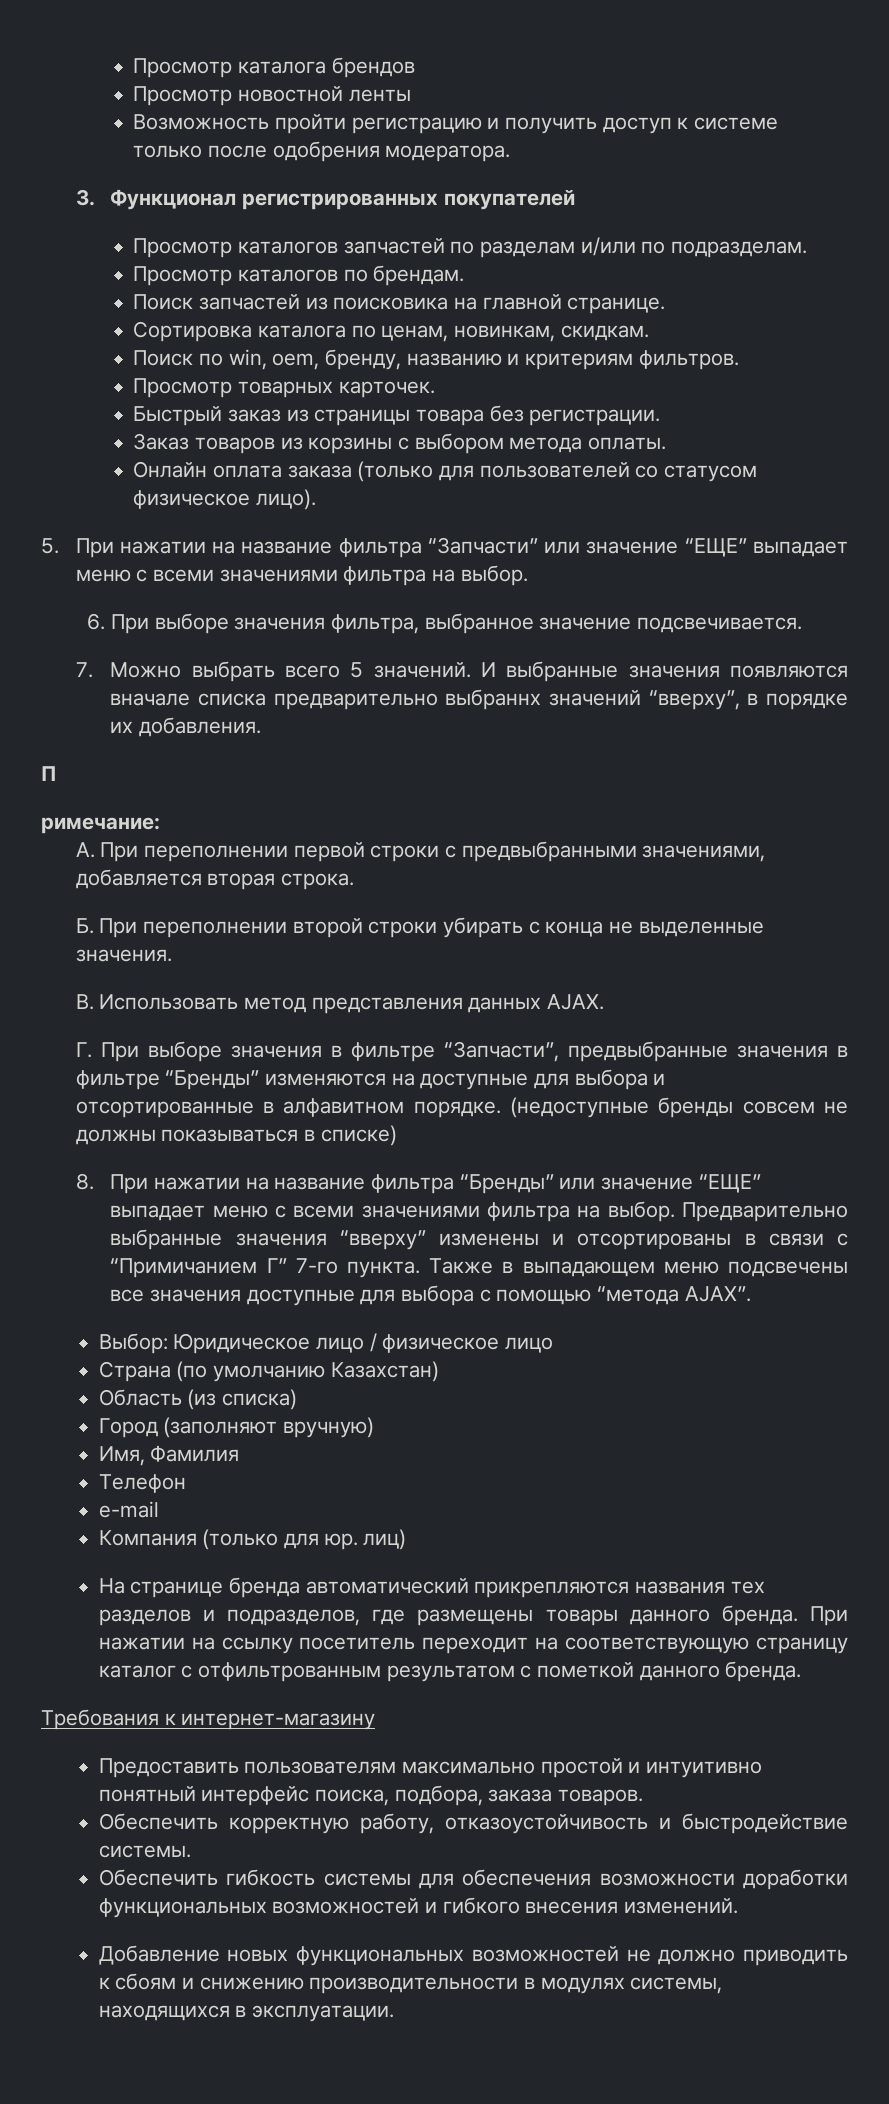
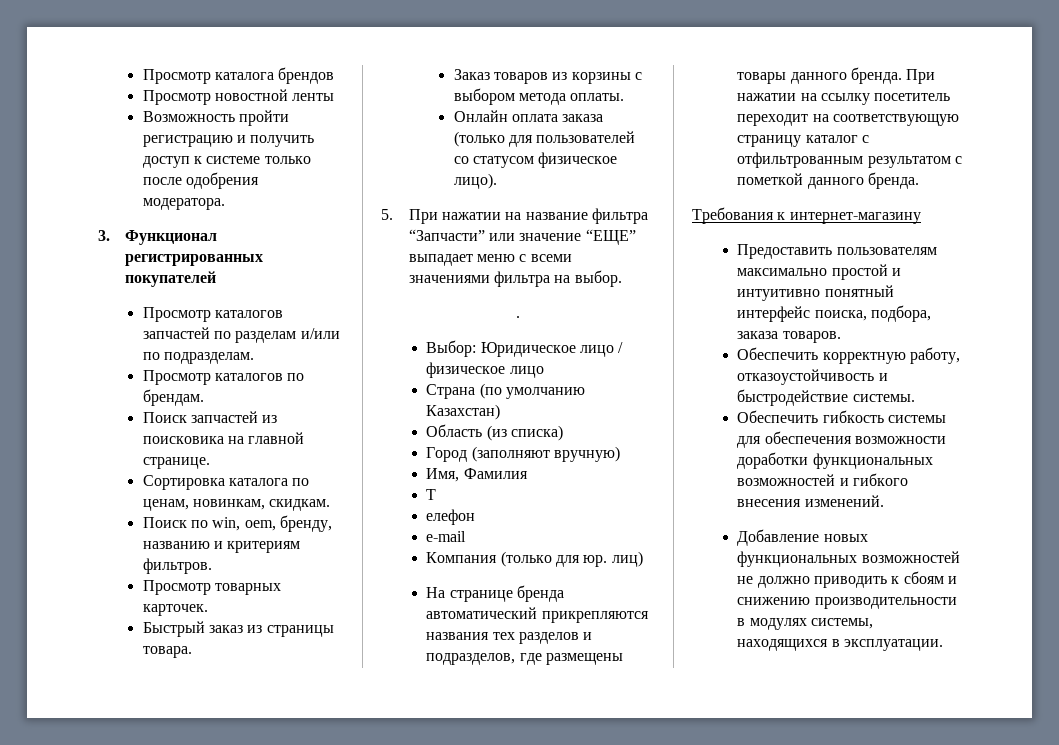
- Быстрый заказ из страницы товара без регистрации.
+ Быстрый заказ из страницы товара.
- 6. При выборе значения фильтра, выбранное значение подсвечивается.
- 7. Можно выбрать всего 5 значений. И выбранные значения появляются вначале списка предварительно выбраннх значений “вверху”, в порядке их добавления.
- П
- римечание:
- А. При переполнении первой строки с предвыбранными значениями, добавляется вторая строка.
- Б. При переполнении второй строки убирать с конца не выделенные значения.
- В. Использовать метод представления данных AJAX.
- Г. При выборе значения в фильтре “Запчасти”, предвыбранные значения в фильтре “Бренды” изменяются на доступные для выбора и отсортированные в алфавитном порядке. (недоступные бренды совсем не должны показываться в списке)
- 8. При нажатии на название фильтра “Бренды” или значение “ЕЩЕ” выпадает меню с всеми значениями фильтра на выбор. Предварительно выбранные значения “вверху” изменены и отсортированы в связи с “Примичанием Г” 7-го пункта. Также в выпадающем меню подсвечены все значения доступные для выбора с помощью “метода AJAX”.
+ .
- Телефон
+ Т
+ елефон

